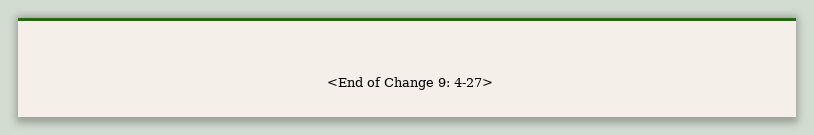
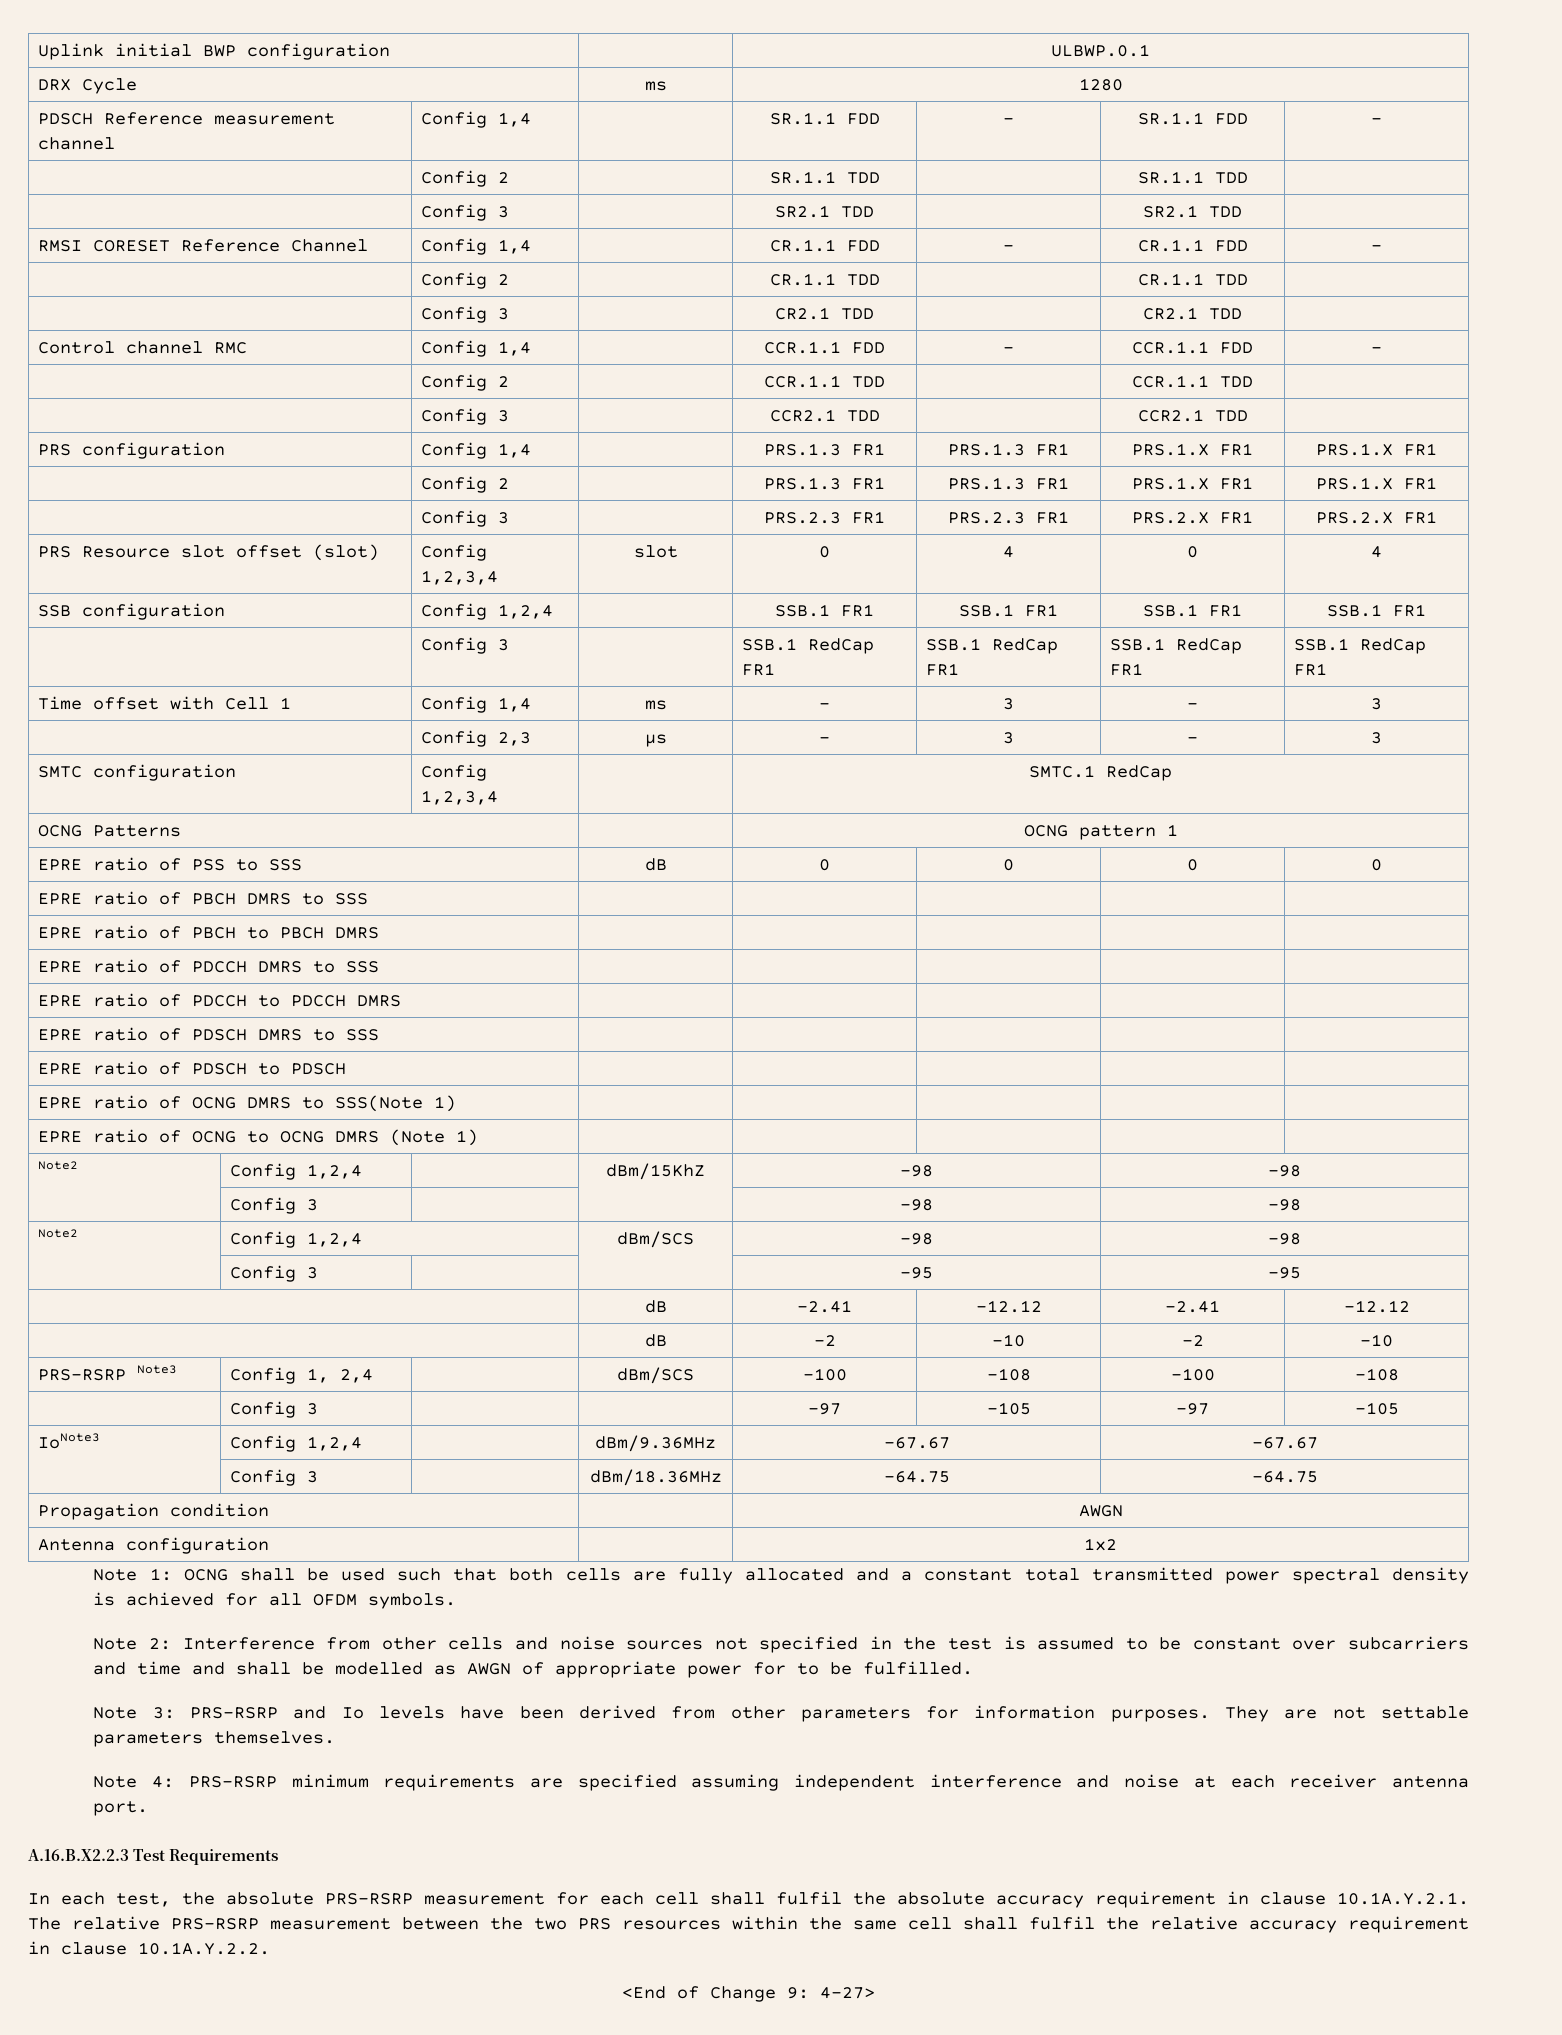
+ Uplink initial BWP configuration | | ULBWP.0.1
+ DRX Cycle | ms | 1280
+ PDSCH Reference measurement channel | Config 1,4 | | SR.1.1 FDD | - | SR.1.1 FDD | -
+ | Config 2 | | SR.1.1 TDD | | SR.1.1 TDD |
+ | Config 3 | | SR2.1 TDD | | SR2.1 TDD |
+ RMSI CORESET Reference Channel | Config 1,4 | | CR.1.1 FDD | - | CR.1.1 FDD | -
+ | Config 2 | | CR.1.1 TDD | | CR.1.1 TDD |
+ | Config 3 | | CR2.1 TDD | | CR2.1 TDD |
+ Control channel RMC | Config 1,4 | | CCR.1.1 FDD | - | CCR.1.1 FDD | -
+ | Config 2 | | CCR.1.1 TDD | | CCR.1.1 TDD |
+ | Config 3 | | CCR2.1 TDD | | CCR2.1 TDD |
+ PRS configuration | Config 1,4 | | PRS.1.3 FR1 | PRS.1.3 FR1 | PRS.1.X FR1 | PRS.1.X FR1
+ | Config 2 | | PRS.1.3 FR1 | PRS.1.3 FR1 | PRS.1.X FR1 | PRS.1.X FR1
+ | Config 3 | | PRS.2.3 FR1 | PRS.2.3 FR1 | PRS.2.X FR1 | PRS.2.X FR1
+ PRS Resource slot offset (slot) | Config 1,2,3,4 | slot | 0 | 4 | 0 | 4
+ SSB configuration | Config 1,2,4 | | SSB.1 FR1 | SSB.1 FR1 | SSB.1 FR1 | SSB.1 FR1
+ | Config 3 | | SSB.1 RedCap FR1 | SSB.1 RedCap FR1 | SSB.1 RedCap FR1 | SSB.1 RedCap FR1
+ Time offset with Cell 1 | Config 1,4 | ms | - | 3 | - | 3
+ | Config 2,3 | μs | - | 3 | - | 3
+ SMTC configuration | Config 1,2,3,4 | | SMTC.1 RedCap
+ OCNG Patterns | | OCNG pattern 1
+ EPRE ratio of PSS to SSS | dB | 0 | 0 | 0 | 0
+ EPRE ratio of PBCH DMRS to SSS | | | | |
+ EPRE ratio of PBCH to PBCH DMRS | | | | |
+ EPRE ratio of PDCCH DMRS to SSS | | | | |
+ EPRE ratio of PDCCH to PDCCH DMRS | | | | |
+ EPRE ratio of PDSCH DMRS to SSS | | | | |
+ EPRE ratio of PDSCH to PDSCH | | | | |
+ EPRE ratio of OCNG DMRS to SSS(Note 1) | | | | |
+ EPRE ratio of OCNG to OCNG DMRS (Note 1) | | | | |
+ Note2 | Config 1,2,4 | | dBm/15KhZ | -98 | -98
+ | Config 3 | | | -98 | -98
+ Note2 | Config 1,2,4 | dBm/SCS | -98 | -98
+ | Config 3 | | | -95 | -95
+ | dB | -2.41 | -12.12 | -2.41 | -12.12
+ | dB | -2 | -10 | -2 | -10
+ PRS-RSRP Note3 | Config 1, 2,4 | | dBm/SCS | -100 | -108 | -100 | -108
+ | Config 3 | | | -97 | -105 | -97 | -105
+ IoNote3 | Config 1,2,4 | | dBm/9.36MHz | -67.67 | -67.67
+ | Config 3 | | dBm/18.36MHz | -64.75 | -64.75
+ Propagation condition | | AWGN
+ Antenna configuration | | 1x2
+ Note 1: OCNG shall be used such that both cells are fully allocated and a constant total transmitted power spectral density is achieved for all OFDM symbols.
+ Note 2: Interference from other cells and noise sources not specified in the test is assumed to be constant over subcarriers and time and shall be modelled as AWGN of appropriate power for to be fulfilled.
+ Note 3: PRS-RSRP and Io levels have been derived from other parameters for information purposes. They are not settable parameters themselves.
+ Note 4: PRS-RSRP minimum requirements are specified assuming independent interference and noise at each receiver antenna port.
+ A.16.B.X2.2.3 Test Requirements
+ In each test, the absolute PRS-RSRP measurement for each cell shall fulfil the absolute accuracy requirement in clause 10.1A.Y.2.1. The relative PRS-RSRP measurement between the two PRS resources within the same cell shall fulfil the relative accuracy requirement in clause 10.1A.Y.2.2.

